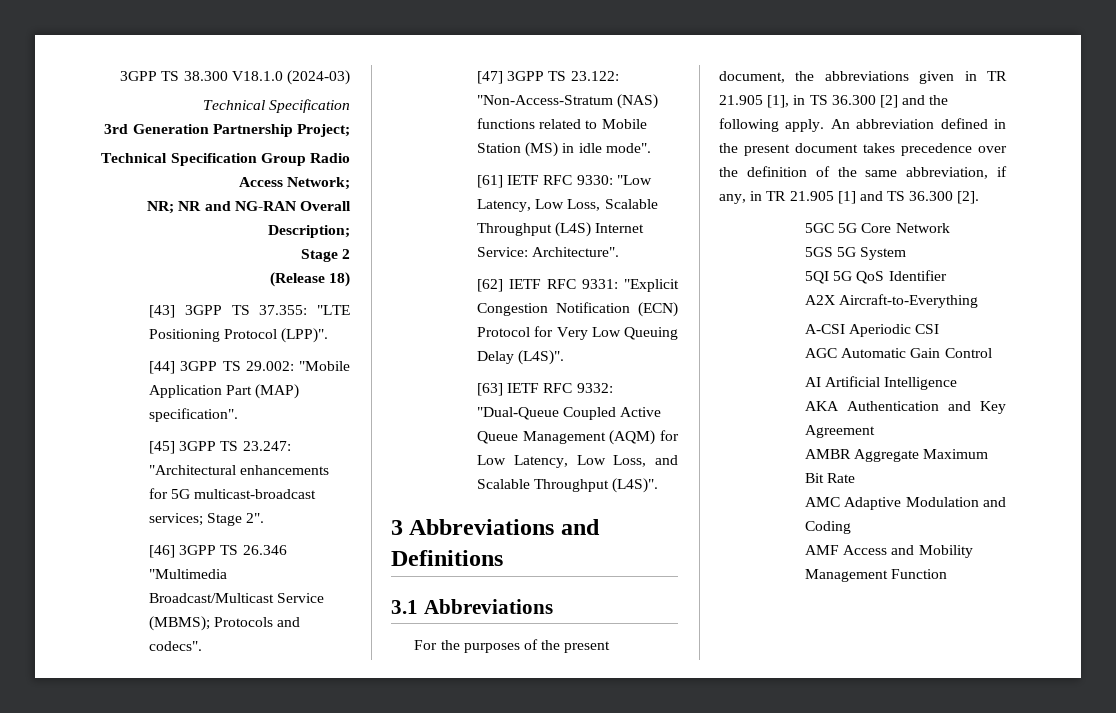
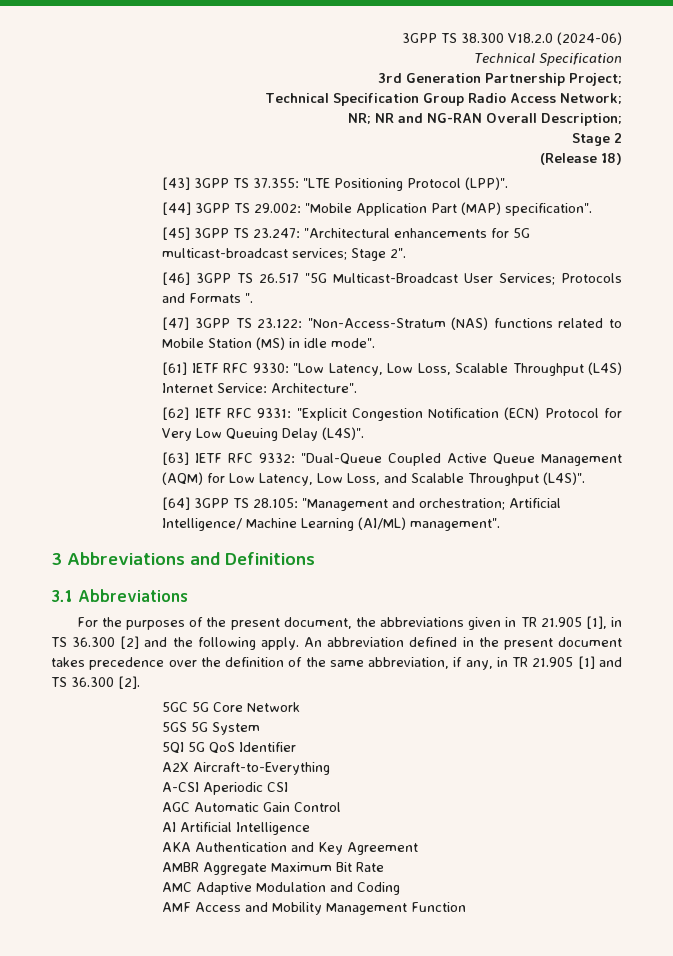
- 3GPP TS 38.300 V18.1.0 (2024-03)
+ 3GPP TS 38.300 V18.2.0 (2024-06)
- [46] 3GPP TS 26.346 "Multimedia Broadcast/Multicast Service (MBMS); Protocols and codecs".
+ [46] 3GPP TS 26.517 "5G Multicast-Broadcast User Services; Protocols and Formats ".
+ [64] 3GPP TS 28.105: "Management and orchestration; Artificial Intelligence/ Machine Learning (AI/ML) management".

